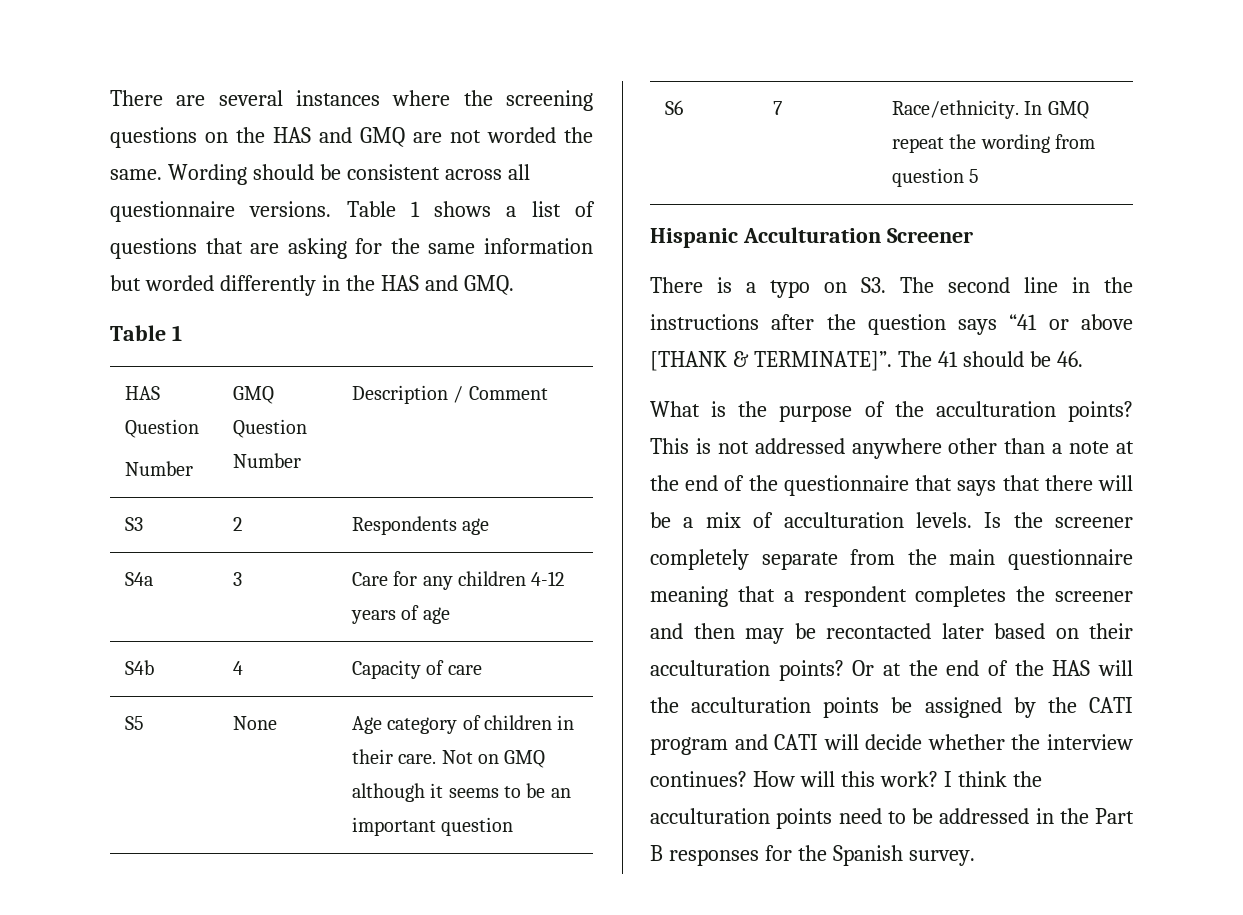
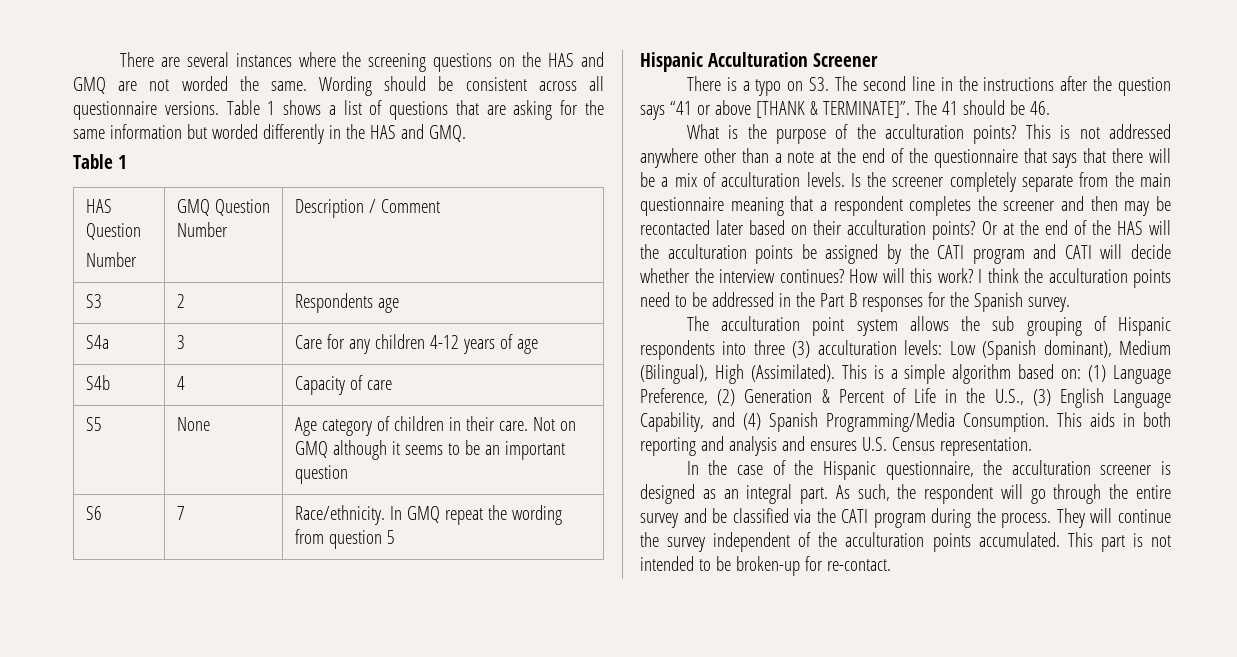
+ The acculturation point system allows the sub grouping of Hispanic respondents into three (3) acculturation levels: Low (Spanish dominant), Medium (Bilingual), High (Assimilated). This is a simple algorithm based on: (1) Language Preference, (2) Generation & Percent of Life in the U.S., (3) English Language Capability, and (4) Spanish Programming/Media Consumption. This aids in both reporting and analysis and ensures U.S. Census representation.
+ In the case of the Hispanic questionnaire, the acculturation screener is designed as an integral part. As such, the respondent will go through the entire survey and be classified via the CATI program during the process. They will continue the survey independent of the acculturation points accumulated. This part is not intended to be broken-up for re-contact.

